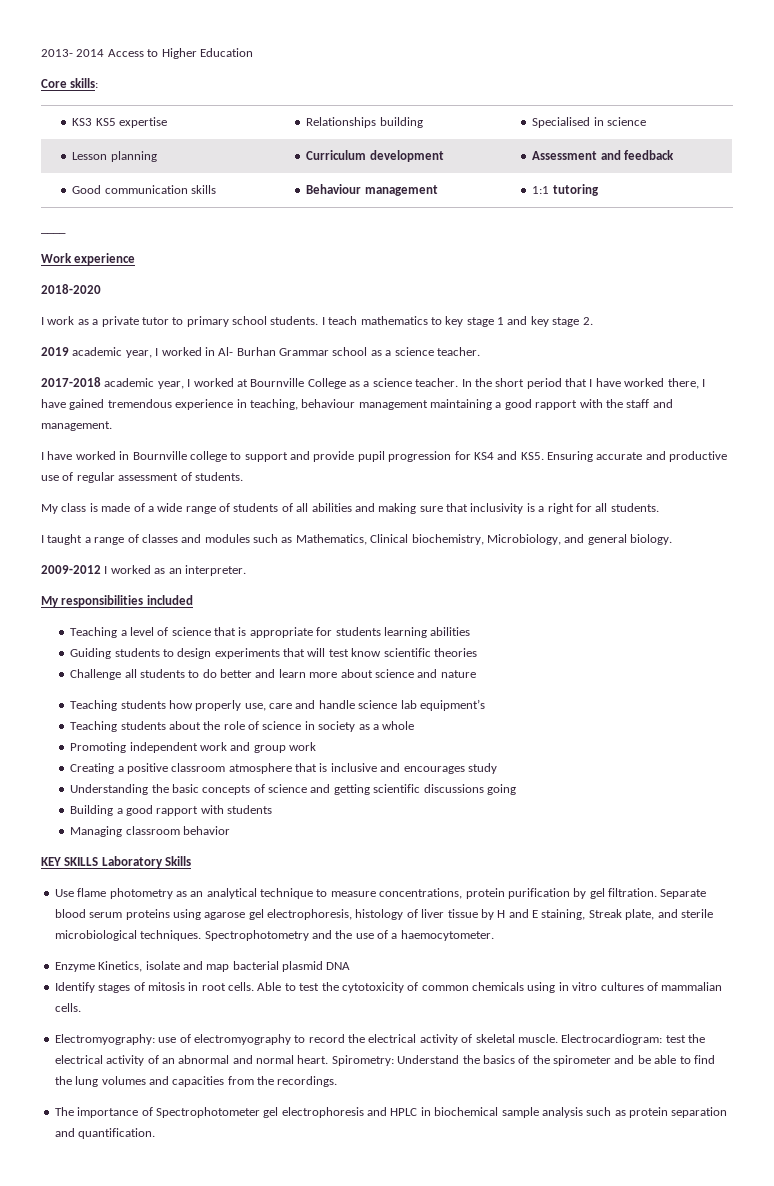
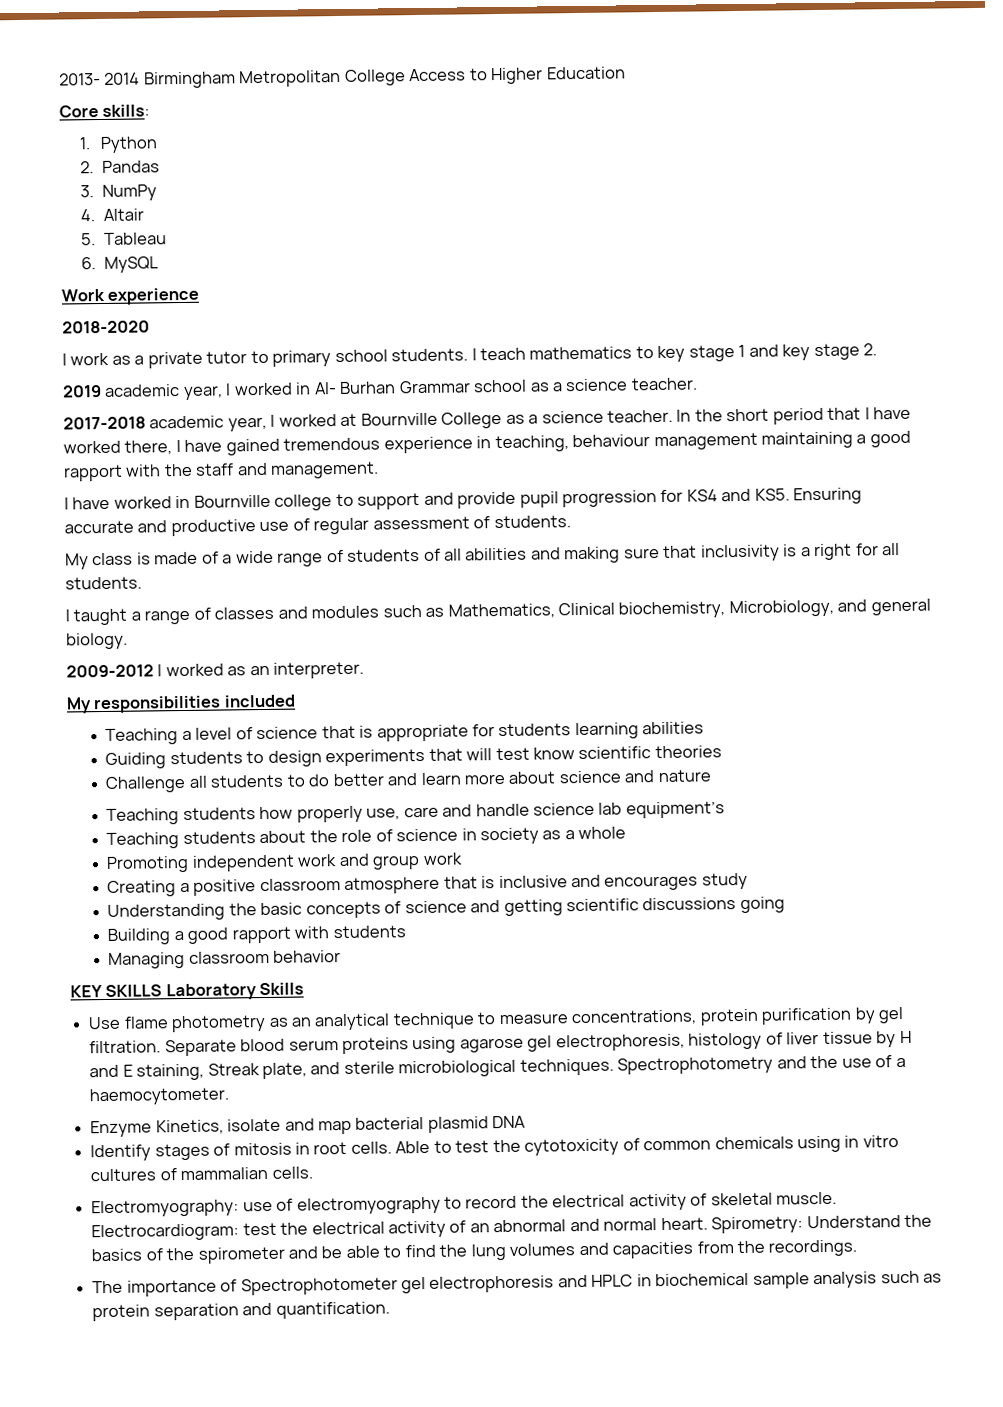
- 2013- 2014 Access to Higher Education
+ 2013- 2014 Birmingham Metropolitan College Access to Higher Education
- KS3 KS5 expertise | Relationships building | Specialised in science
- Lesson planning | Curriculum development | Assessment and feedback
- Good communication skills | Behaviour management | 1:1 tutoring
- ____
+ 1. Python
+ 2. Pandas
+ 3. NumPy
+ 4. Altair
+ 5. Tableau
+ 6. MySQL

